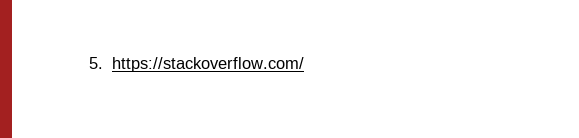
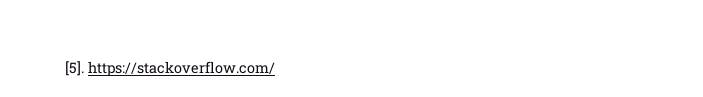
- 5. https://stackoverflow.com/
+ [5]. https://stackoverflow.com/

